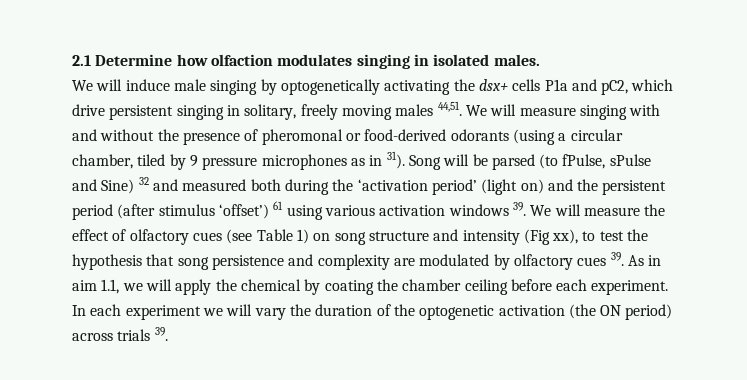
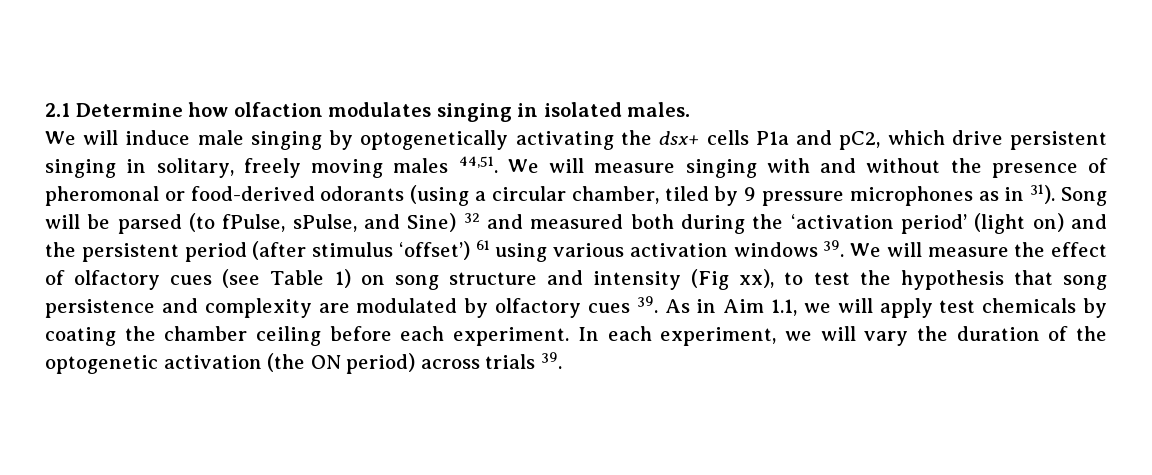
- Song will be parsed (to fPulse, sPulse and Sine) 32 and measured both during the ‘activation period’ (light on) and the persistent period (after stimulus ‘offset’) 61 using various activation windows 39. We will measure the effect of olfactory cues (see Table 1) on song structure and intensity (Fig xx), to test the hypothesis that song persistence and complexity are modulated by olfactory cues 39. As in aim 1.1, we will apply the chemical by coating the chamber ceiling before each experiment.
+ Song will be parsed (to fPulse, sPulse, and Sine) 32 and measured both during the ‘activation period’ (light on) and the persistent period (after stimulus ‘offset’) 61 using various activation windows 39. We will measure the effect of olfactory cues (see Table 1) on song structure and intensity (Fig xx), to test the hypothesis that song persistence and complexity are modulated by olfactory cues 39. As in Aim 1.1, we will apply test chemicals by coating the chamber ceiling before each experiment.
- In each experiment we will vary the duration of the optogenetic activation (the ON period) across trials 39.
+ In each experiment, we will vary the duration of the optogenetic activation (the ON period) across trials 39.

